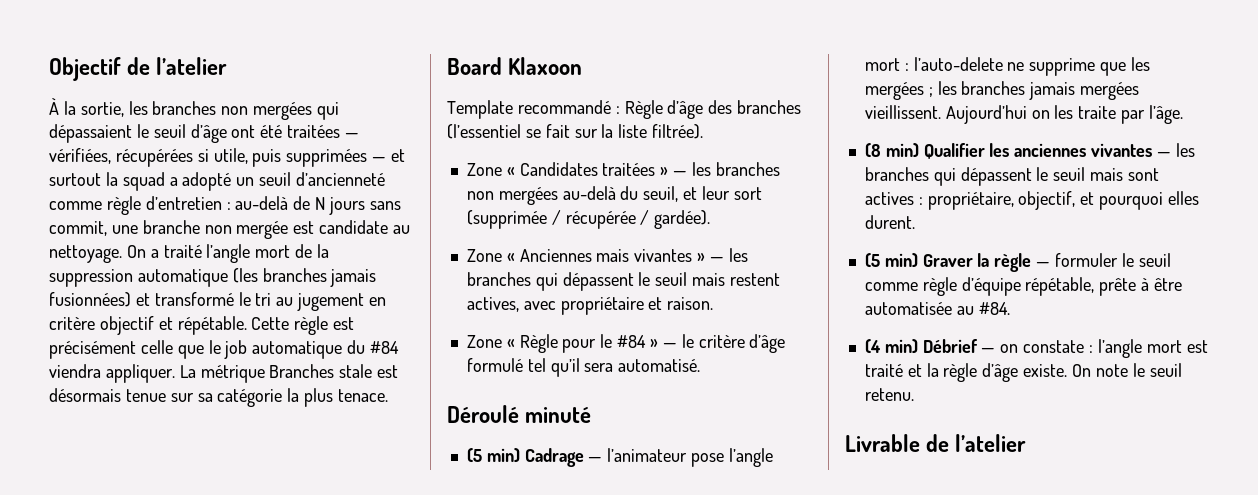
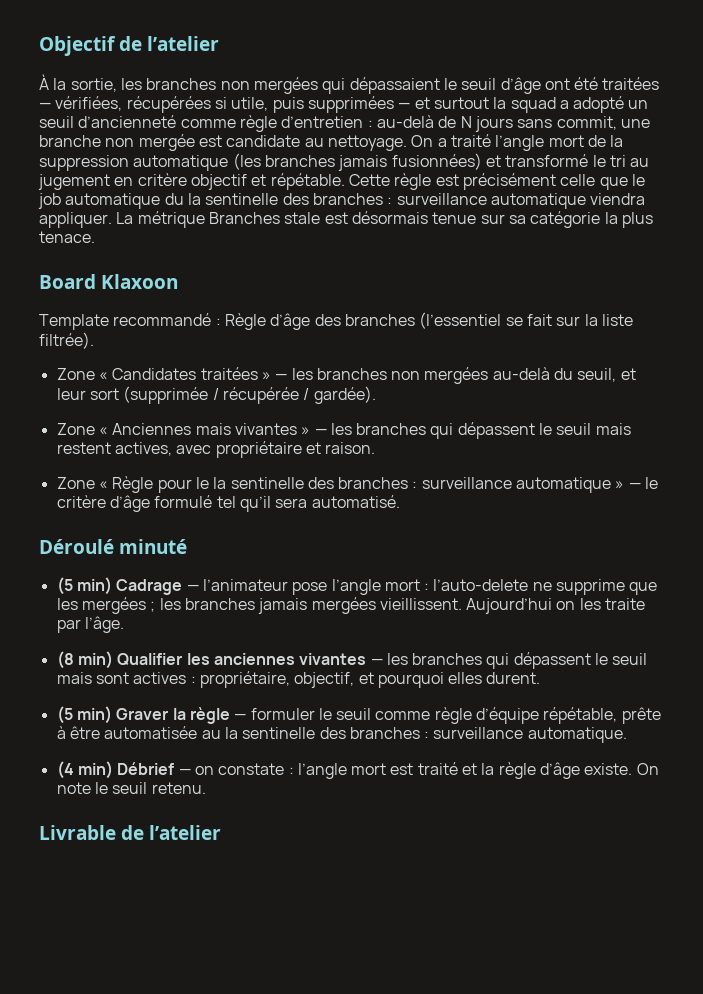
- Cette règle est précisément celle que le job automatique du #84 viendra appliquer.
+ Cette règle est précisément celle que le job automatique du la sentinelle des branches : surveillance automatique viendra appliquer.
- Zone « Règle pour le #84 » — le critère d’âge formulé tel qu’il sera automatisé.
+ Zone « Règle pour le la sentinelle des branches : surveillance automatique » — le critère d’âge formulé tel qu’il sera automatisé.
- (5 min) Graver la règle — formuler le seuil comme règle d’équipe répétable, prête à être automatisée au #84.
+ (5 min) Graver la règle — formuler le seuil comme règle d’équipe répétable, prête à être automatisée au la sentinelle des branches : surveillance automatique.

